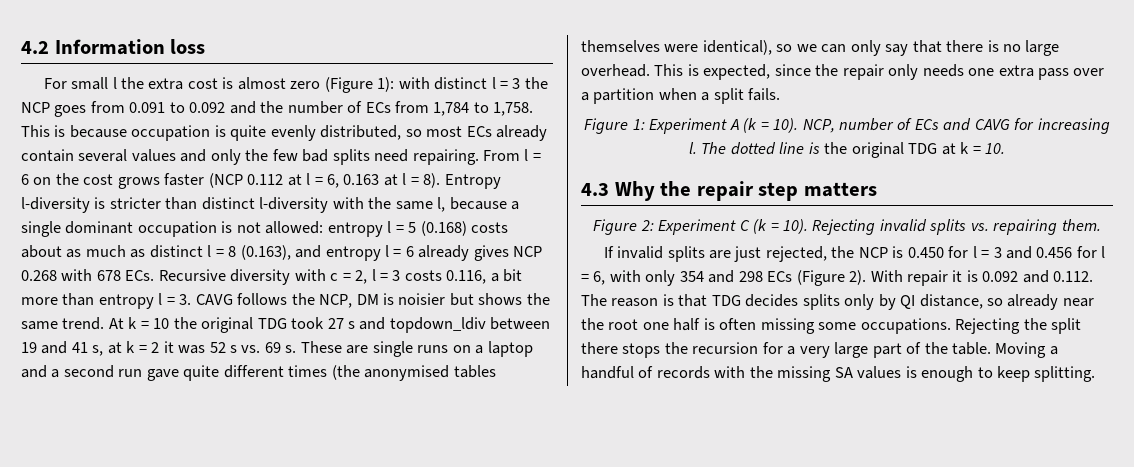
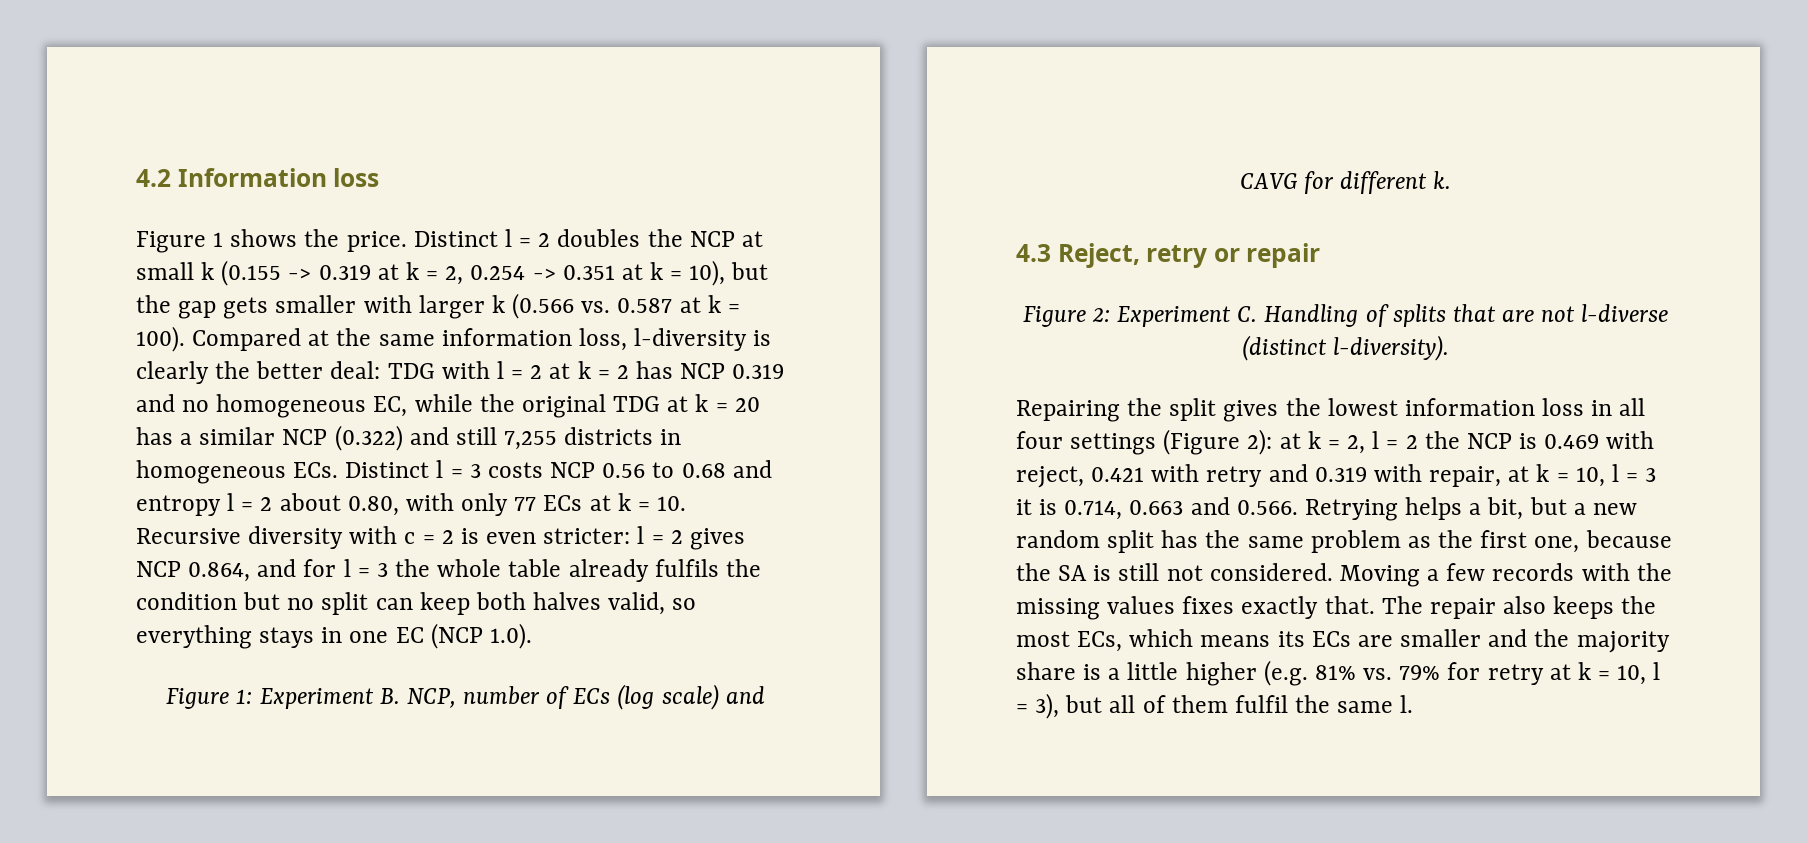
- For small l the extra cost is almost zero (Figure 1): with distinct l = 3 the NCP goes from 0.091 to 0.092 and the number of ECs from 1,784 to 1,758. This is because occupation is quite evenly distributed, so most ECs already contain several values and only the few bad splits need repairing. From l = 6 on the cost grows faster (NCP 0.112 at l = 6, 0.163 at l = 8). Entropy l-diversity is stricter than distinct l-diversity with the same l, because a single dominant occupation is not allowed: entropy l = 5 (0.168) costs about as much as distinct l = 8 (0.163), and entropy l = 6 already gives NCP 0.268 with 678 ECs. Recursive diversity with c = 2, l = 3 costs 0.116, a bit more than entropy l = 3. CAVG follows the NCP, DM is noisier but shows the same trend. At k = 10 the original TDG took 27 s and topdown_ldiv between 19 and 41 s, at k = 2 it was 52 s vs. 69 s. These are single runs on a laptop and a second run gave quite different times (the anonymised tables themselves were identical), so we can only say that there is no large overhead. This is expected, since the repair only needs one extra pass over a partition when a split fails.
- Figure 1: Experiment A (k = 10). NCP, number of ECs and CAVG for increasing l. The dotted line is the original TDG at k = 10.
- 4.3 Why the repair step matters
+ Figure 1 shows the price. Distinct l = 2 doubles the NCP at small k (0.155 -> 0.319 at k = 2, 0.254 -> 0.351 at k = 10), but the gap gets smaller with larger k (0.566 vs. 0.587 at k = 100). Compared at the same information loss, l-diversity is clearly the better deal: TDG with l = 2 at k = 2 has NCP 0.319 and no homogeneous EC, while the original TDG at k = 20 has a similar NCP (0.322) and still 7,255 districts in homogeneous ECs. Distinct l = 3 costs NCP 0.56 to 0.68 and entropy l = 2 about 0.80, with only 77 ECs at k = 10. Recursive diversity with c = 2 is even stricter: l = 2 gives NCP 0.864, and for l = 3 the whole table already fulfils the condition but no split can keep both halves valid, so everything stays in one EC (NCP 1.0).
+ Figure 1: Experiment B. NCP, number of ECs (log scale) and CAVG for different k.
+ 4.3 Reject, retry or repair
- Figure 2: Experiment C (k = 10). Rejecting invalid splits vs. repairing them.
- If invalid splits are just rejected, the NCP is 0.450 for l = 3 and 0.456 for l = 6, with only 354 and 298 ECs (Figure 2). With repair it is 0.092 and 0.112. The reason is that TDG decides splits only by QI distance, so already near the root one half is often missing some occupations. Rejecting the split there stops the recursion for a very large part of the table. Moving a handful of records with the missing SA values is enough to keep splitting.
+ Figure 2: Experiment C. Handling of splits that are not l-diverse (distinct l-diversity).
+ Repairing the split gives the lowest information loss in all four settings (Figure 2): at k = 2, l = 2 the NCP is 0.469 with reject, 0.421 with retry and 0.319 with repair, at k = 10, l = 3 it is 0.714, 0.663 and 0.566. Retrying helps a bit, but a new random split has the same problem as the first one, because the SA is still not considered. Moving a few records with the missing values fixes exactly that. The repair also keeps the most ECs, which means its ECs are smaller and the majority share is a little higher (e.g. 81% vs. 79% for retry at k = 10, l = 3), but all of them fulfil the same l.

